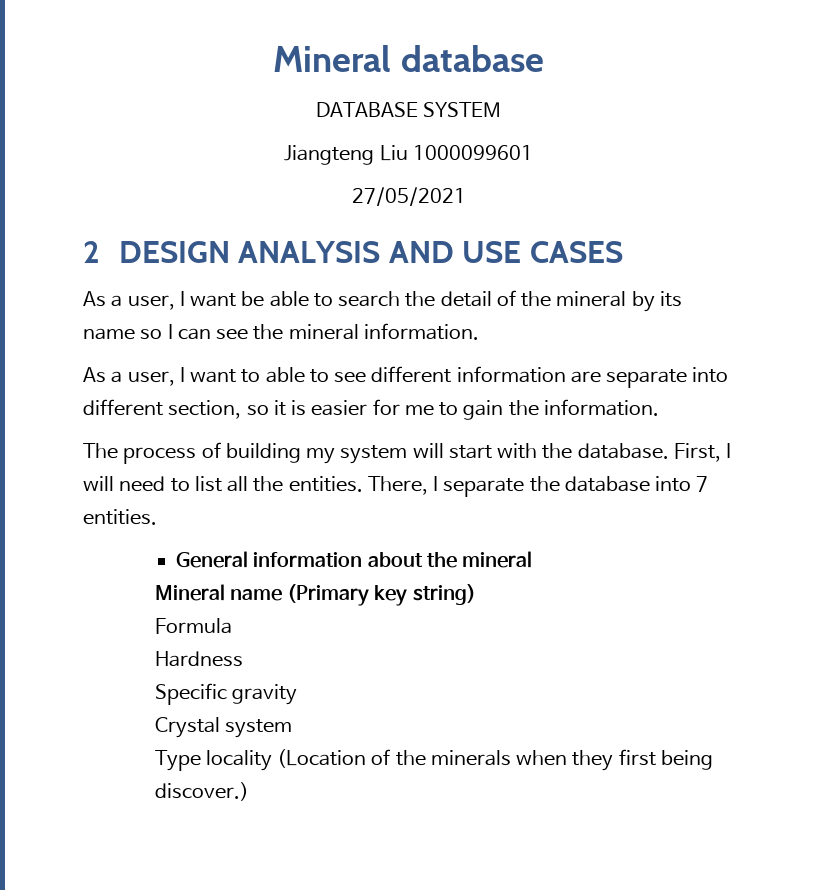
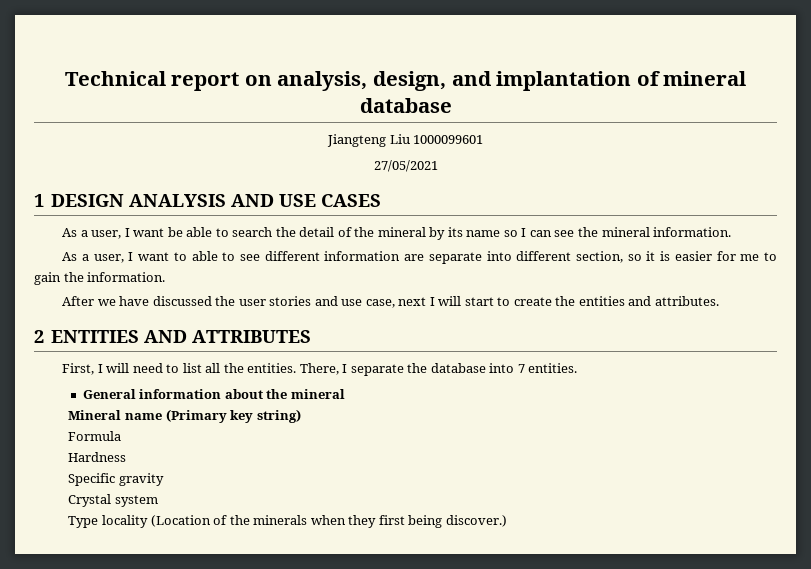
- Mineral database
- DATABASE SYSTEM
+ Technical report on analysis, design, and implantation of mineral database
- 2 DESIGN ANALYSIS AND USE CASES
+ 1 DESIGN ANALYSIS AND USE CASES
- The process of building my system will start with the database. First, I will need to list all the entities.
+ After we have discussed the user stories and use case, next I will start to create the entities and attributes.
+ 2 ENTITIES AND ATTRIBUTES
+ First, I will need to list all the entities.

